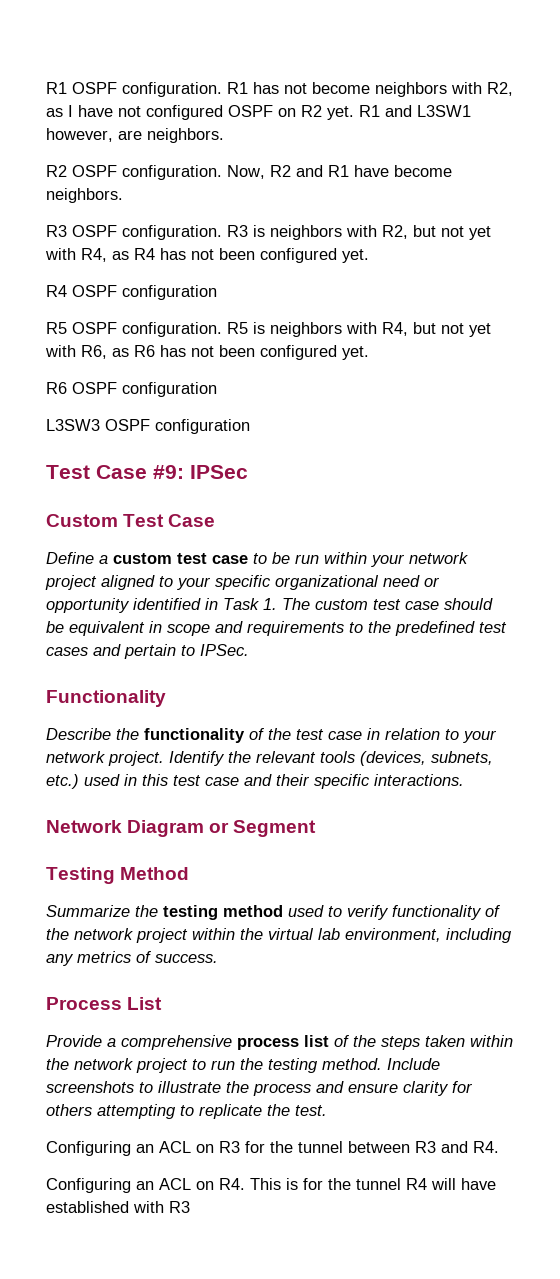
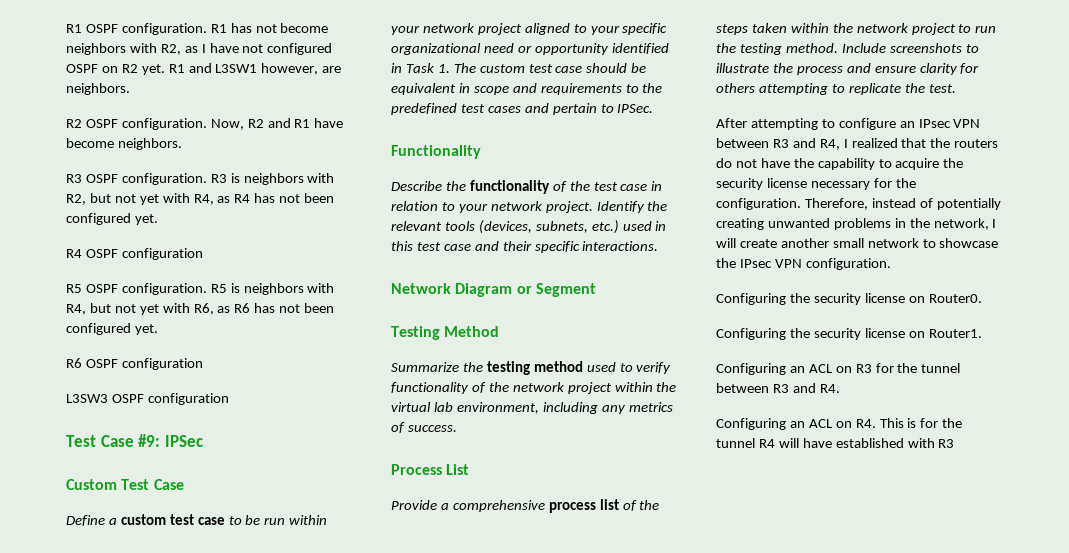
+ After attempting to configure an IPsec VPN between R3 and R4, I realized that the routers do not have the capability to acquire the security license necessary for the configuration. Therefore, instead of potentially creating unwanted problems in the network, I will create another small network to showcase the IPsec VPN configuration.
+ Configuring the security license on Router0.
+ Configuring the security license on Router1.

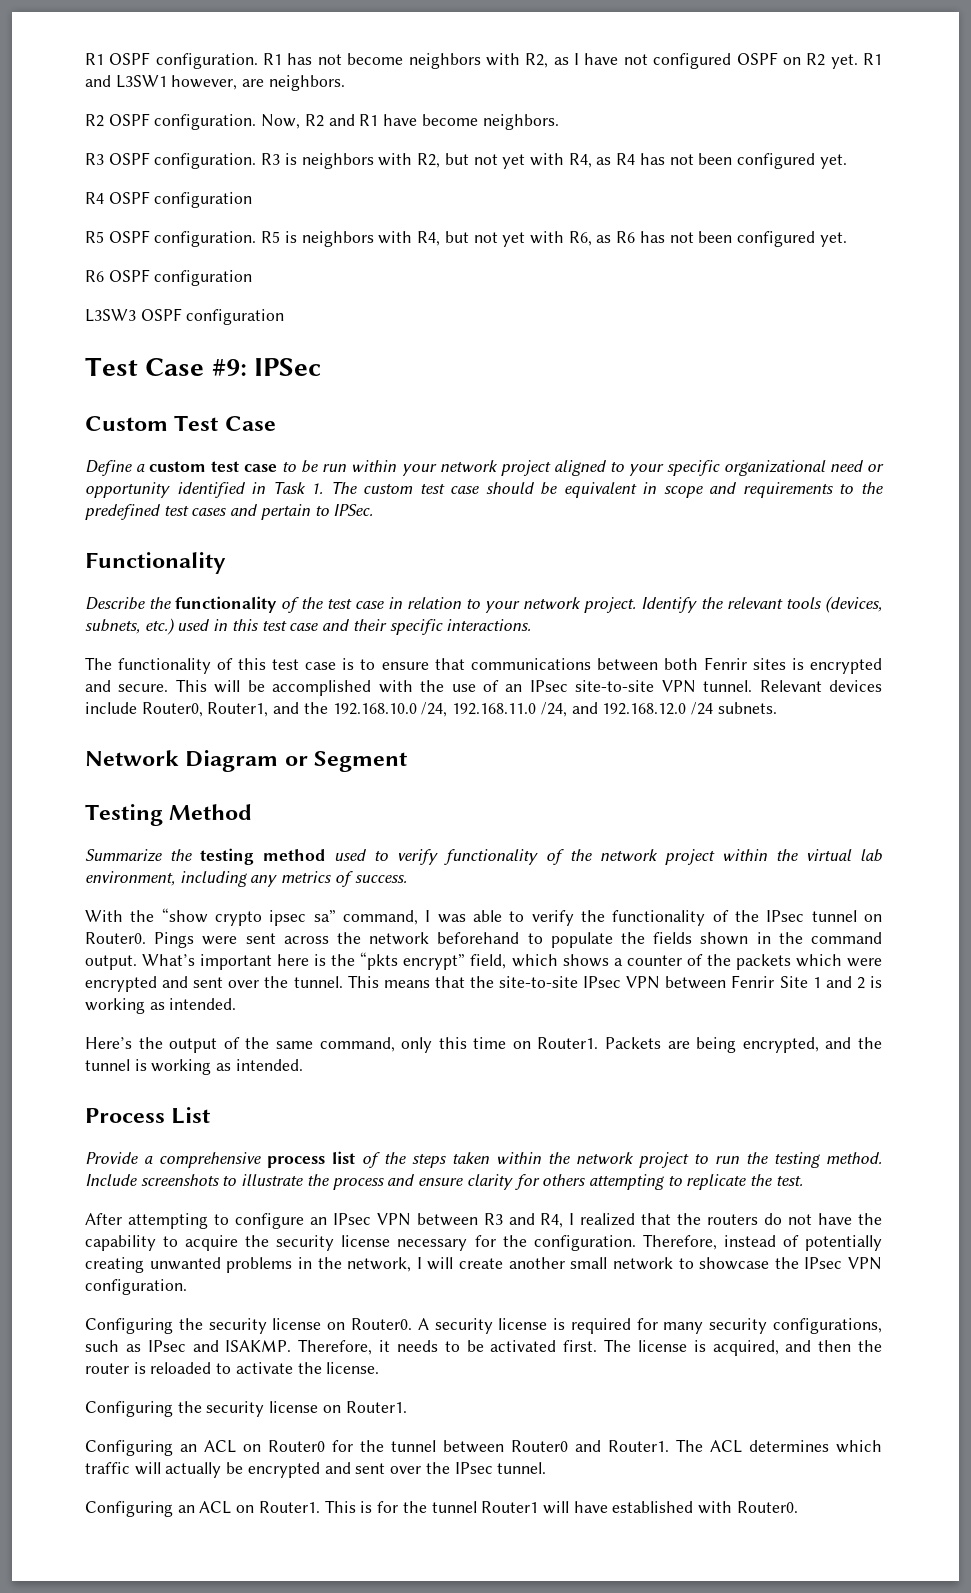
+ The functionality of this test case is to ensure that communications between both Fenrir sites is encrypted and secure. This will be accomplished with the use of an IPsec site-to-site VPN tunnel. Relevant devices include Router0, Router1, and the 192.168.10.0 /24, 192.168.11.0 /24, and 192.168.12.0 /24 subnets.
+ With the “show crypto ipsec sa” command, I was able to verify the functionality of the IPsec tunnel on Router0. Pings were sent across the network beforehand to populate the fields shown in the command output. What’s important here is the “pkts encrypt” field, which shows a counter of the packets which were encrypted and sent over the tunnel. This means that the site-to-site IPsec VPN between Fenrir Site 1 and 2 is working as intended.
+ Here’s the output of the same command, only this time on Router1. Packets are being encrypted, and the tunnel is working as intended.
+ A security license is required for many security configurations, such as IPsec and ISAKMP. Therefore, it needs to be activated first. The license is acquired, and then the router is reloaded to activate the license.
- Configuring an ACL on R3 for the tunnel between R3 and R4.
- Configuring an ACL on R4. This is for the tunnel R4 will have established with R3
+ Configuring an ACL on Router0 for the tunnel between Router0 and Router1. The ACL determines which traffic will actually be encrypted and sent over the IPsec tunnel.
+ Configuring an ACL on Router1. This is for the tunnel Router1 will have established with Router0.

